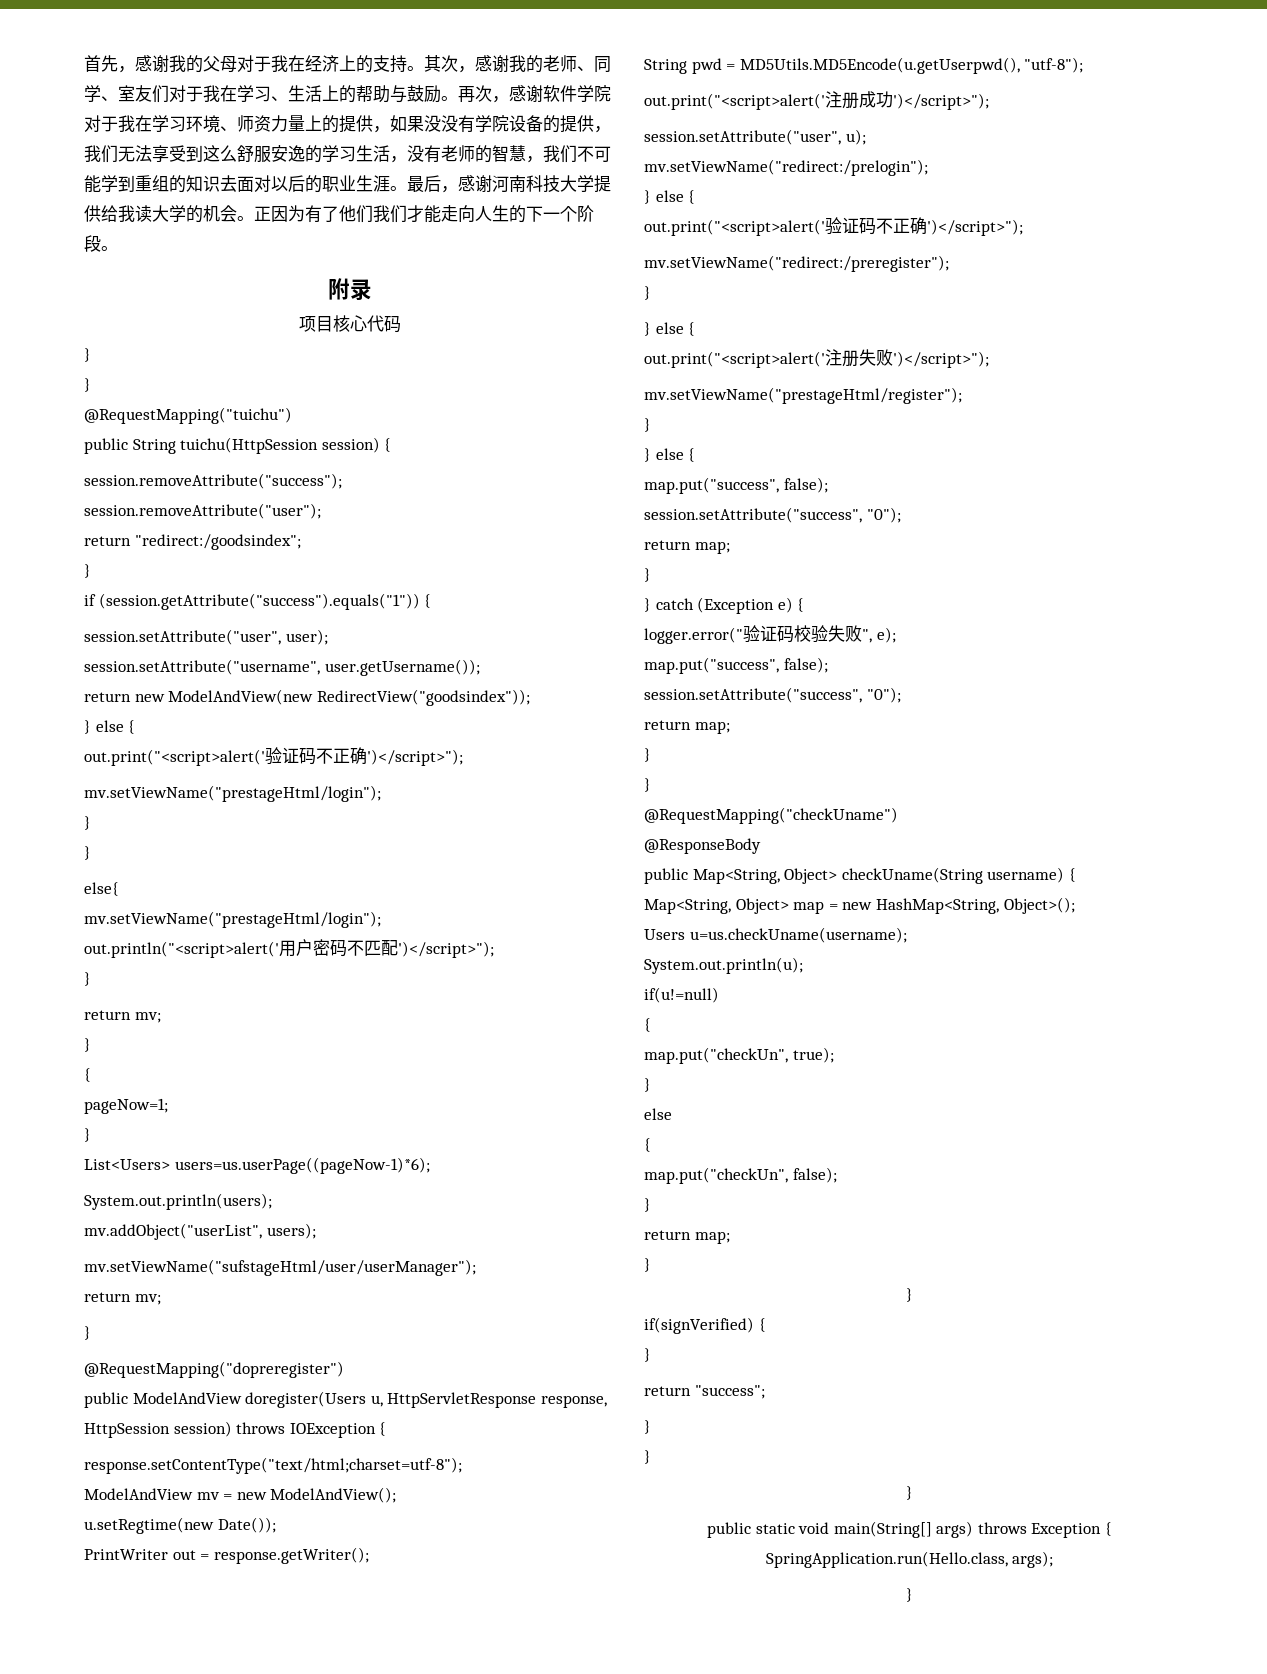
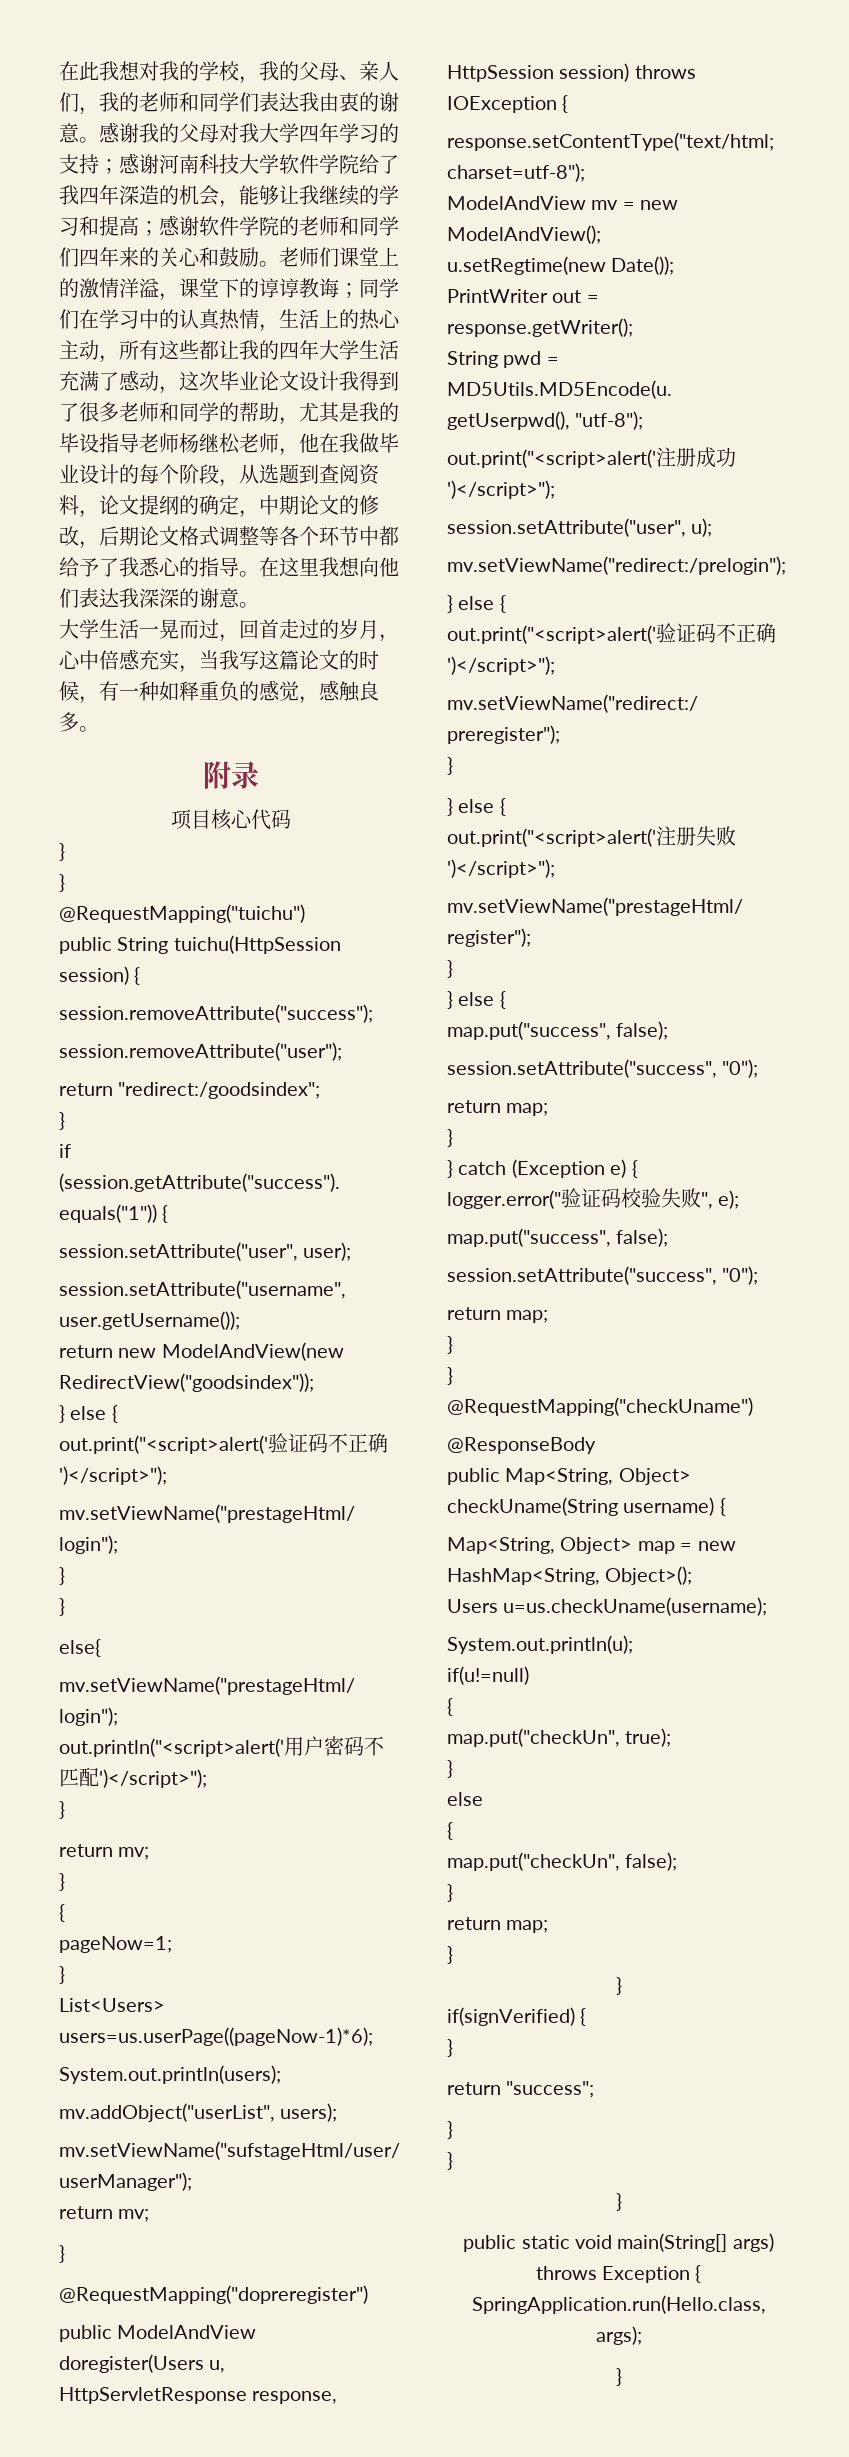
- 首先，感谢我的父母对于我在经济上的支持。其次，感谢我的老师、同学、室友们对于我在学习、生活上的帮助与鼓励。再次，感谢软件学院对于我在学习环境、师资力量上的提供，如果没没有学院设备的提供，我们无法享受到这么舒服安逸的学习生活，没有老师的智慧，我们不可能学到重组的知识去面对以后的职业生涯。最后，感谢河南科技大学提供给我读大学的机会。正因为有了他们我们才能走向人生的下一个阶段。
+ 在此我想对我的学校，我的父母、亲人们，我的老师和同学们表达我由衷的谢意。感谢我的父母对我大学四年学习的支持；感谢河南科技大学软件学院给了我四年深造的机会，能够让我继续的学习和提高；感谢软件学院的老师和同学们四年来的关心和鼓励。老师们课堂上的激情洋溢，课堂下的谆谆教诲；同学们在学习中的认真热情，生活上的热心主动，所有这些都让我的四年大学生活充满了感动，这次毕业论文设计我得到了很多老师和同学的帮助，尤其是我的毕设指导老师杨继松老师，他在我做毕业设计的每个阶段，从选题到查阅资料，论文提纲的确定，中期论文的修改，后期论文格式调整等各个环节中都给予了我悉心的指导。在这里我想向他们表达我深深的谢意。
+ 大学生活一晃而过，回首走过的岁月，心中倍感充实，当我写这篇论文的时候，有一种如释重负的感觉，感触良多。

